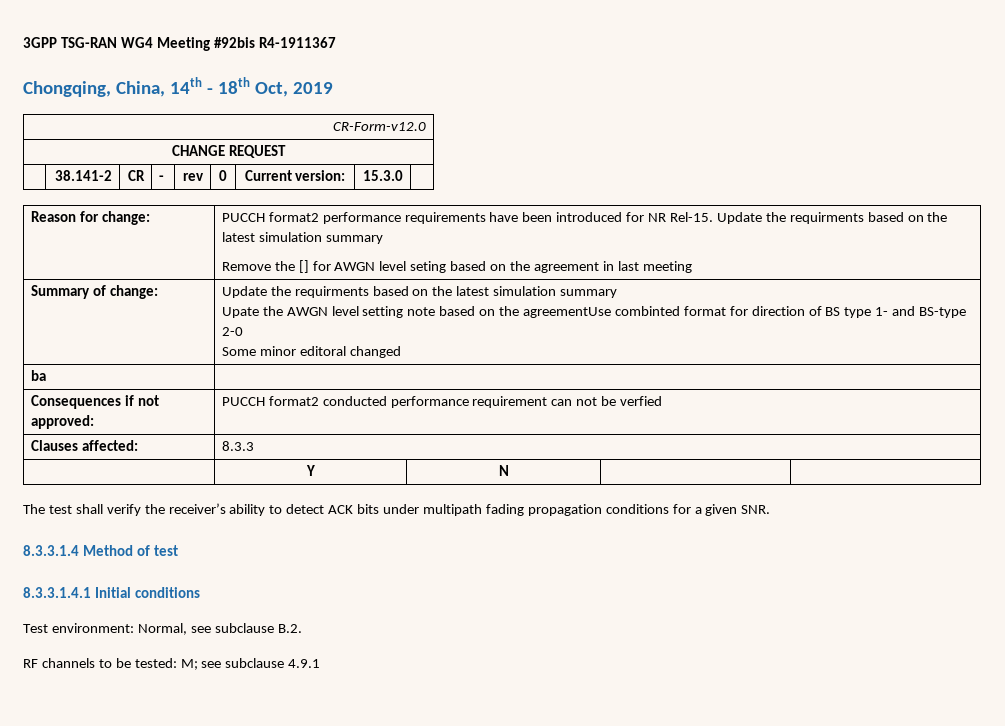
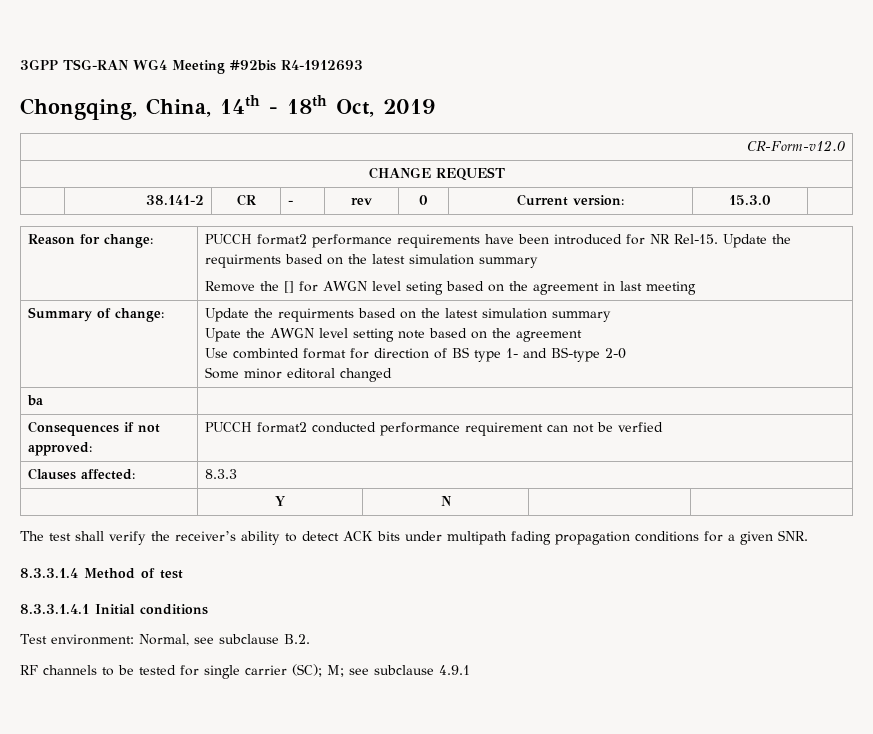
- 3GPP TSG-RAN WG4 Meeting #92bis R4-1911367
+ 3GPP TSG-RAN WG4 Meeting #92bis R4-1912693
  Summary of change: | Update the requirments based on the latest simulation summary
- Upate the AWGN level setting note based on the agreementUse combinted format for direction of BS type 1- and BS-type 2-0
+ Upate the AWGN level setting note based on the agreement
+ Use combinted format for direction of BS type 1- and BS-type 2-0
- RF channels to be tested: M; see subclause 4.9.1
+ RF channels to be tested for single carrier (SC); M; see subclause 4.9.1

